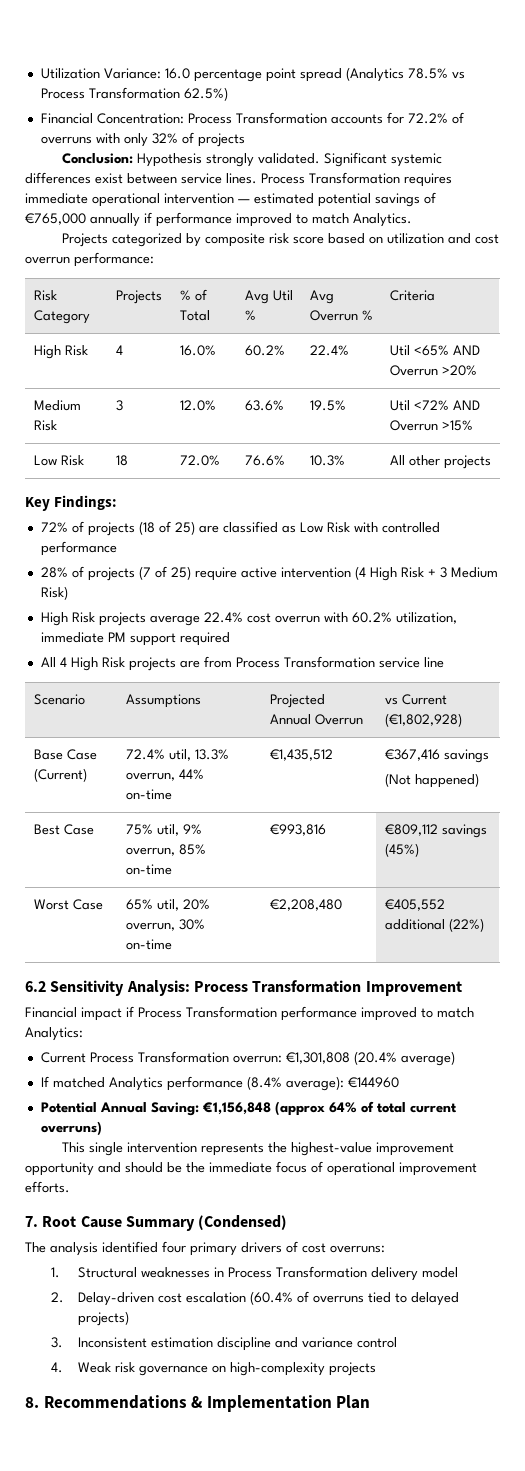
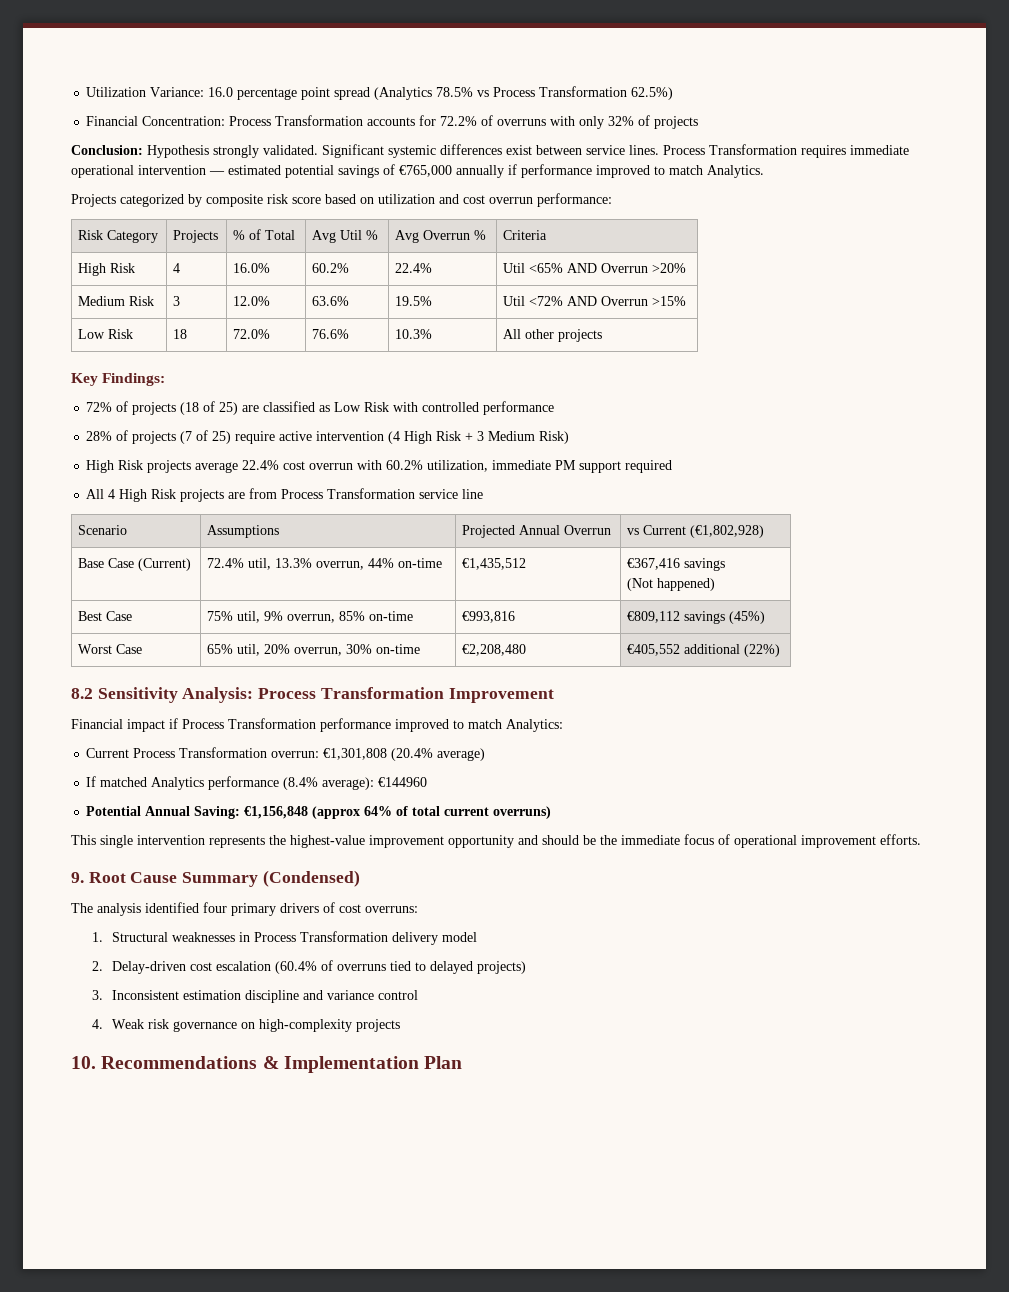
- 6.2 Sensitivity Analysis: Process Transformation Improvement
+ 8.2 Sensitivity Analysis: Process Transformation Improvement
- 7. Root Cause Summary (Condensed)
+ 9. Root Cause Summary (Condensed)
- 8. Recommendations & Implementation Plan
+ 10. Recommendations & Implementation Plan

